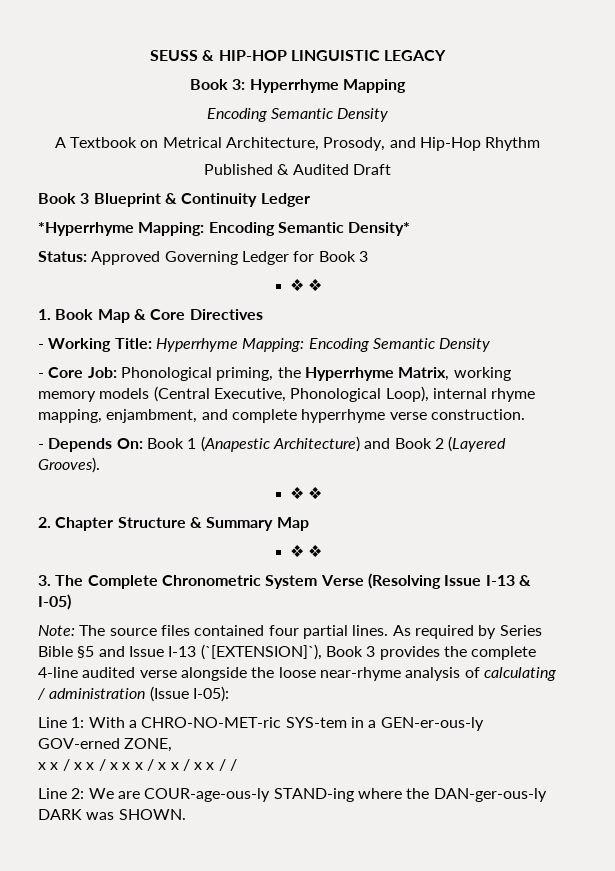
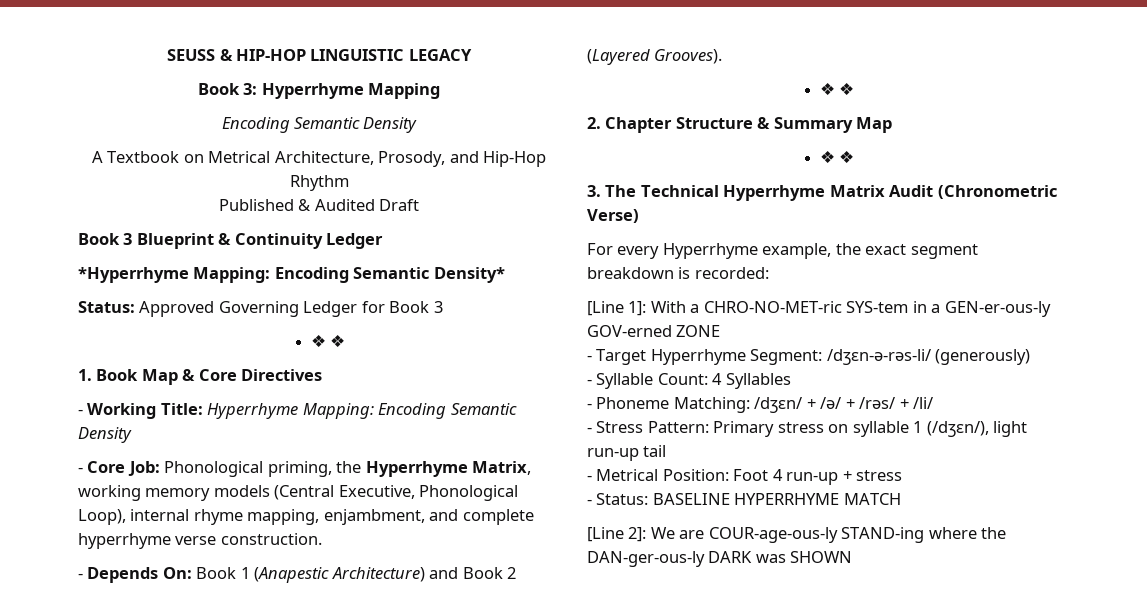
- 3. The Complete Chronometric System Verse (Resolving Issue I-13 & I-05)
- Note: The source files contained four partial lines. As required by Series Bible §5 and Issue I-13 (`[EXTENSION]`), Book 3 provides the complete 4-line audited verse alongside the loose near-rhyme analysis of calculating / administration (Issue I-05):
- Line 1: With a CHRO-NO-MET-ric SYS-tem in a GEN-er-ous-ly GOV-erned ZONE,
- x x / x x / x x x / x x / x x / /
- Line 2: We are COUR-age-ous-ly STAND-ing where the DAN-ger-ous-ly DARK was SHOWN.
+ 3. The Technical Hyperrhyme Matrix Audit (Chronometric Verse)
+ For every Hyperrhyme example, the exact segment breakdown is recorded:
+ [Line 1]: With a CHRO-NO-MET-ric SYS-tem in a GEN-er-ous-ly GOV-erned ZONE
+ - Target Hyperrhyme Segment: /dʒɛn-ə-rəs-li/ (generously)
+ - Syllable Count: 4 Syllables
+ - Phoneme Matching: /dʒɛn/ + /ə/ + /rəs/ + /li/
+ - Stress Pattern: Primary stress on syllable 1 (/dʒɛn/), light run-up tail
+ - Metrical Position: Foot 4 run-up + stress
+ - Status: BASELINE HYPERRHYME MATCH
+ [Line 2]: We are COUR-age-ous-ly STAND-ing where the DAN-ger-ous-ly DARK was SHOWN

